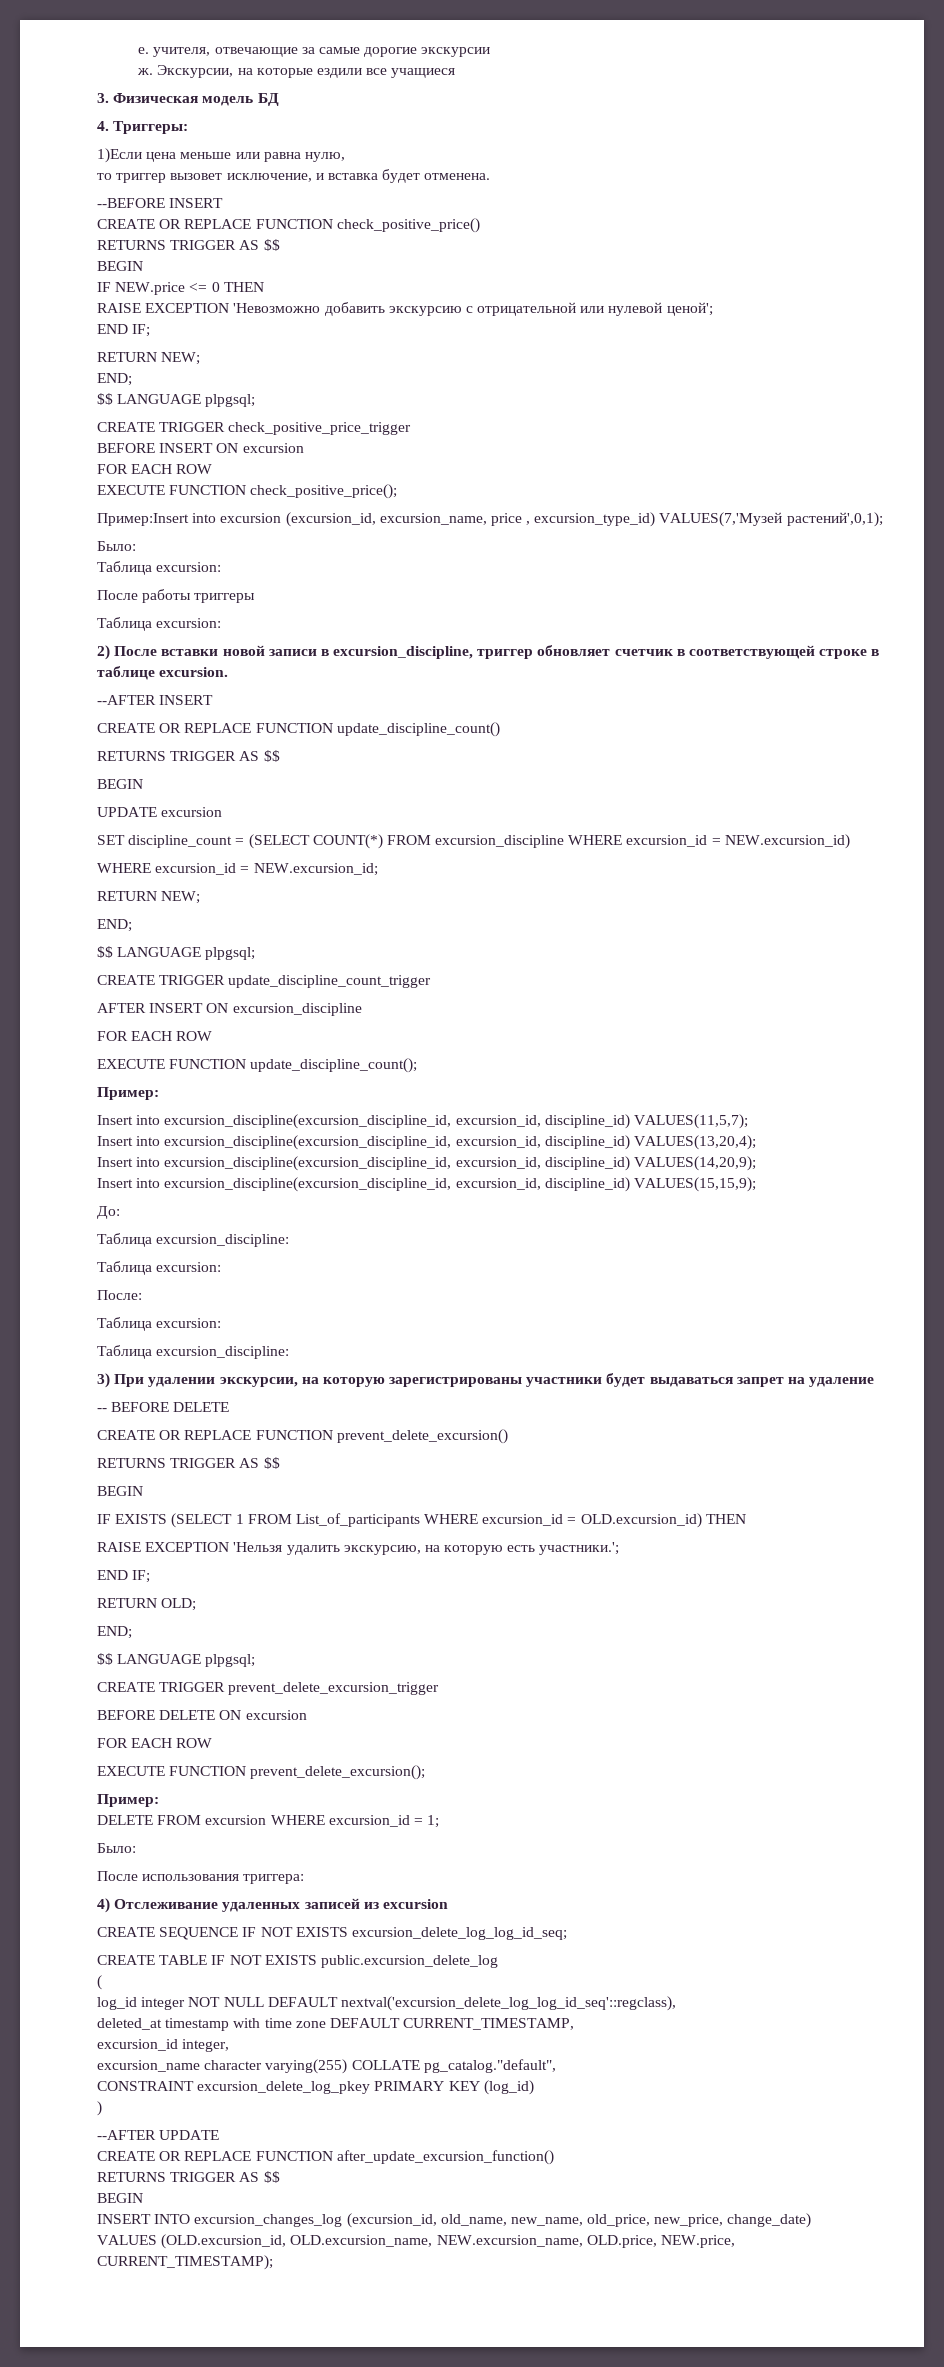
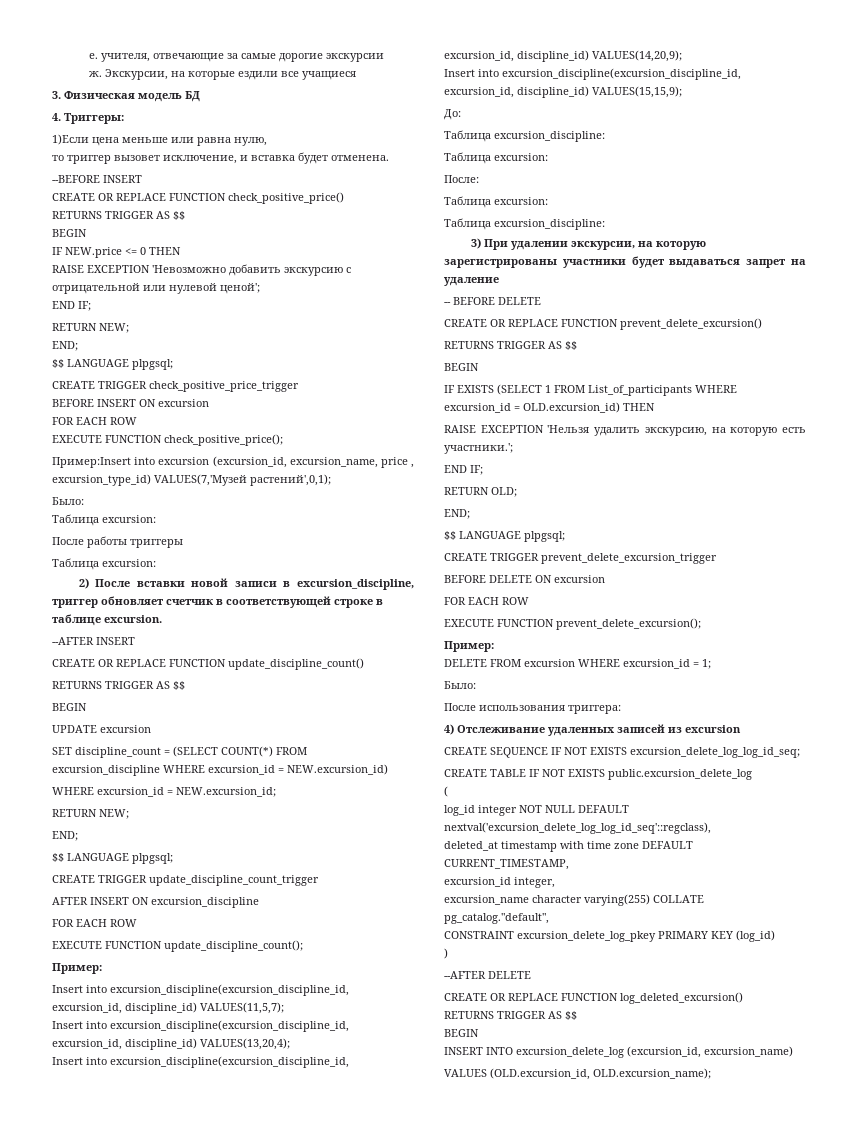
- --AFTER UPDATE
- CREATE OR REPLACE FUNCTION after_update_excursion_function()
+ --AFTER DELETE
+ CREATE OR REPLACE FUNCTION log_deleted_excursion()
- INSERT INTO excursion_changes_log (excursion_id, old_name, new_name, old_price, new_price, change_date)
- VALUES (OLD.excursion_id, OLD.excursion_name, NEW.excursion_name, OLD.price, NEW.price, CURRENT_TIMESTAMP);
+ INSERT INTO excursion_delete_log (excursion_id, excursion_name)
+ VALUES (OLD.excursion_id, OLD.excursion_name);

